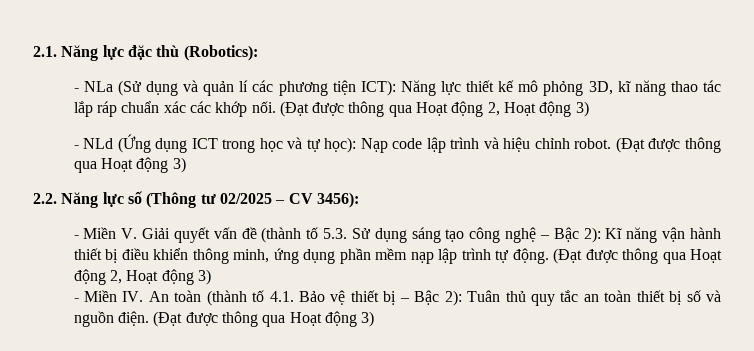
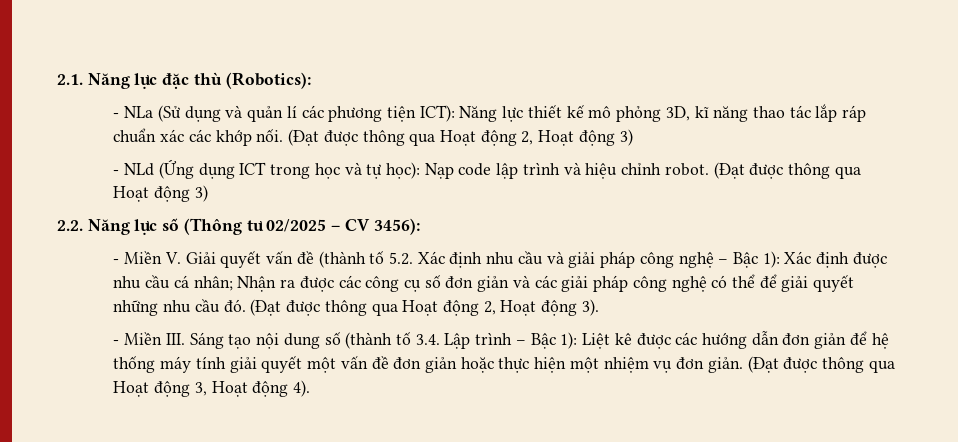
- - Miền V. Giải quyết vấn đề (thành tố 5.3. Sử dụng sáng tạo công nghệ – Bậc 2): Kĩ năng vận hành thiết bị điều khiển thông minh, ứng dụng phần mềm nạp lập trình tự động. (Đạt được thông qua Hoạt động 2, Hoạt động 3)
- - Miền IV. An toàn (thành tố 4.1. Bảo vệ thiết bị – Bậc 2): Tuân thủ quy tắc an toàn thiết bị số và nguồn điện. (Đạt được thông qua Hoạt động 3)
+ - Miền V. Giải quyết vấn đề (thành tố 5.2. Xác định nhu cầu và giải pháp công nghệ – Bậc 1): Xác định được nhu cầu cá nhân; Nhận ra được các công cụ số đơn giản và các giải pháp công nghệ có thể để giải quyết những nhu cầu đó. (Đạt được thông qua Hoạt động 2, Hoạt động 3).
+ - Miền III. Sáng tạo nội dung số (thành tố 3.4. Lập trình – Bậc 1): Liệt kê được các hướng dẫn đơn giản để hệ thống máy tính giải quyết một vấn đề đơn giản hoặc thực hiện một nhiệm vụ đơn giản. (Đạt được thông qua Hoạt động 3, Hoạt động 4).

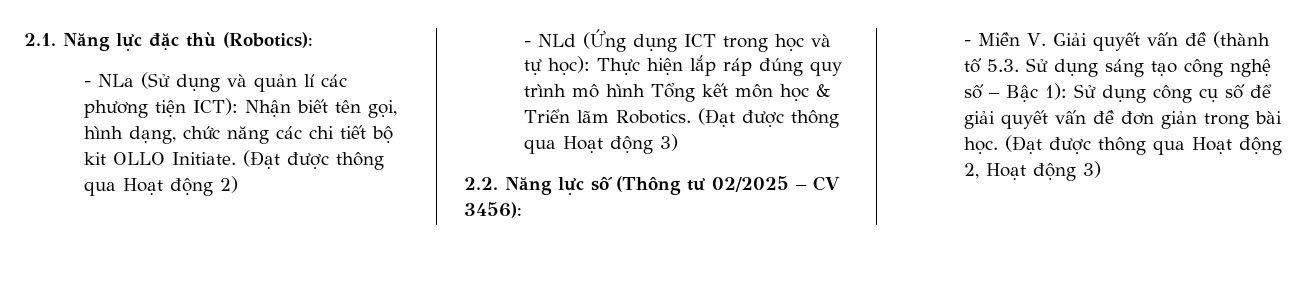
- - NLa (Sử dụng và quản lí các phương tiện ICT): Năng lực thiết kế mô phỏng 3D, kĩ năng thao tác lắp ráp chuẩn xác các khớp nối. (Đạt được thông qua Hoạt động 2, Hoạt động 3)
+ - NLa (Sử dụng và quản lí các phương tiện ICT): Nhận biết tên gọi, hình dạng, chức năng các chi tiết bộ kit OLLO Initiate. (Đạt được thông qua Hoạt động 2)
- - NLd (Ứng dụng ICT trong học và tự học): Nạp code lập trình và hiệu chỉnh robot.
+ - NLd (Ứng dụng ICT trong học và tự học): Thực hiện lắp ráp đúng quy trình mô hình Tổng kết môn học & Triển lãm Robotics.
- - Miền V. Giải quyết vấn đề (thành tố 5.2. Xác định nhu cầu và giải pháp công nghệ – Bậc 1): Xác định được nhu cầu cá nhân; Nhận ra được các công cụ số đơn giản và các giải pháp công nghệ có thể để giải quyết những nhu cầu đó. (Đạt được thông qua Hoạt động 2, Hoạt động 3).
- - Miền III. Sáng tạo nội dung số (thành tố 3.4. Lập trình – Bậc 1): Liệt kê được các hướng dẫn đơn giản để hệ thống máy tính giải quyết một vấn đề đơn giản hoặc thực hiện một nhiệm vụ đơn giản. (Đạt được thông qua Hoạt động 3, Hoạt động 4).
+ - Miền V. Giải quyết vấn đề (thành tố 5.3. Sử dụng sáng tạo công nghệ số – Bậc 1): Sử dụng công cụ số để giải quyết vấn đề đơn giản trong bài học. (Đạt được thông qua Hoạt động 2, Hoạt động 3)

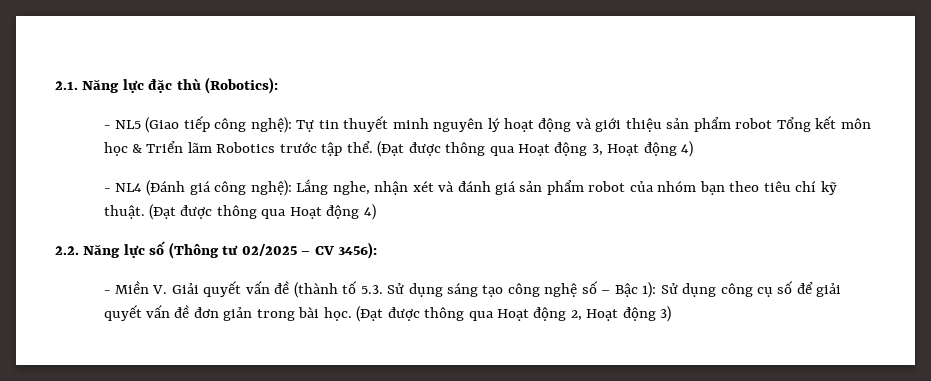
- - NLa (Sử dụng và quản lí các phương tiện ICT): Nhận biết tên gọi, hình dạng, chức năng các chi tiết bộ kit OLLO Initiate. (Đạt được thông qua Hoạt động 2)
- - NLd (Ứng dụng ICT trong học và tự học): Thực hiện lắp ráp đúng quy trình mô hình Tổng kết môn học & Triển lãm Robotics. (Đạt được thông qua Hoạt động 3)
+ - NL5 (Giao tiếp công nghệ): Tự tin thuyết minh nguyên lý hoạt động và giới thiệu sản phẩm robot Tổng kết môn học & Triển lãm Robotics trước tập thể. (Đạt được thông qua Hoạt động 3, Hoạt động 4)
+ - NL4 (Đánh giá công nghệ): Lắng nghe, nhận xét và đánh giá sản phẩm robot của nhóm bạn theo tiêu chí kỹ thuật. (Đạt được thông qua Hoạt động 4)

